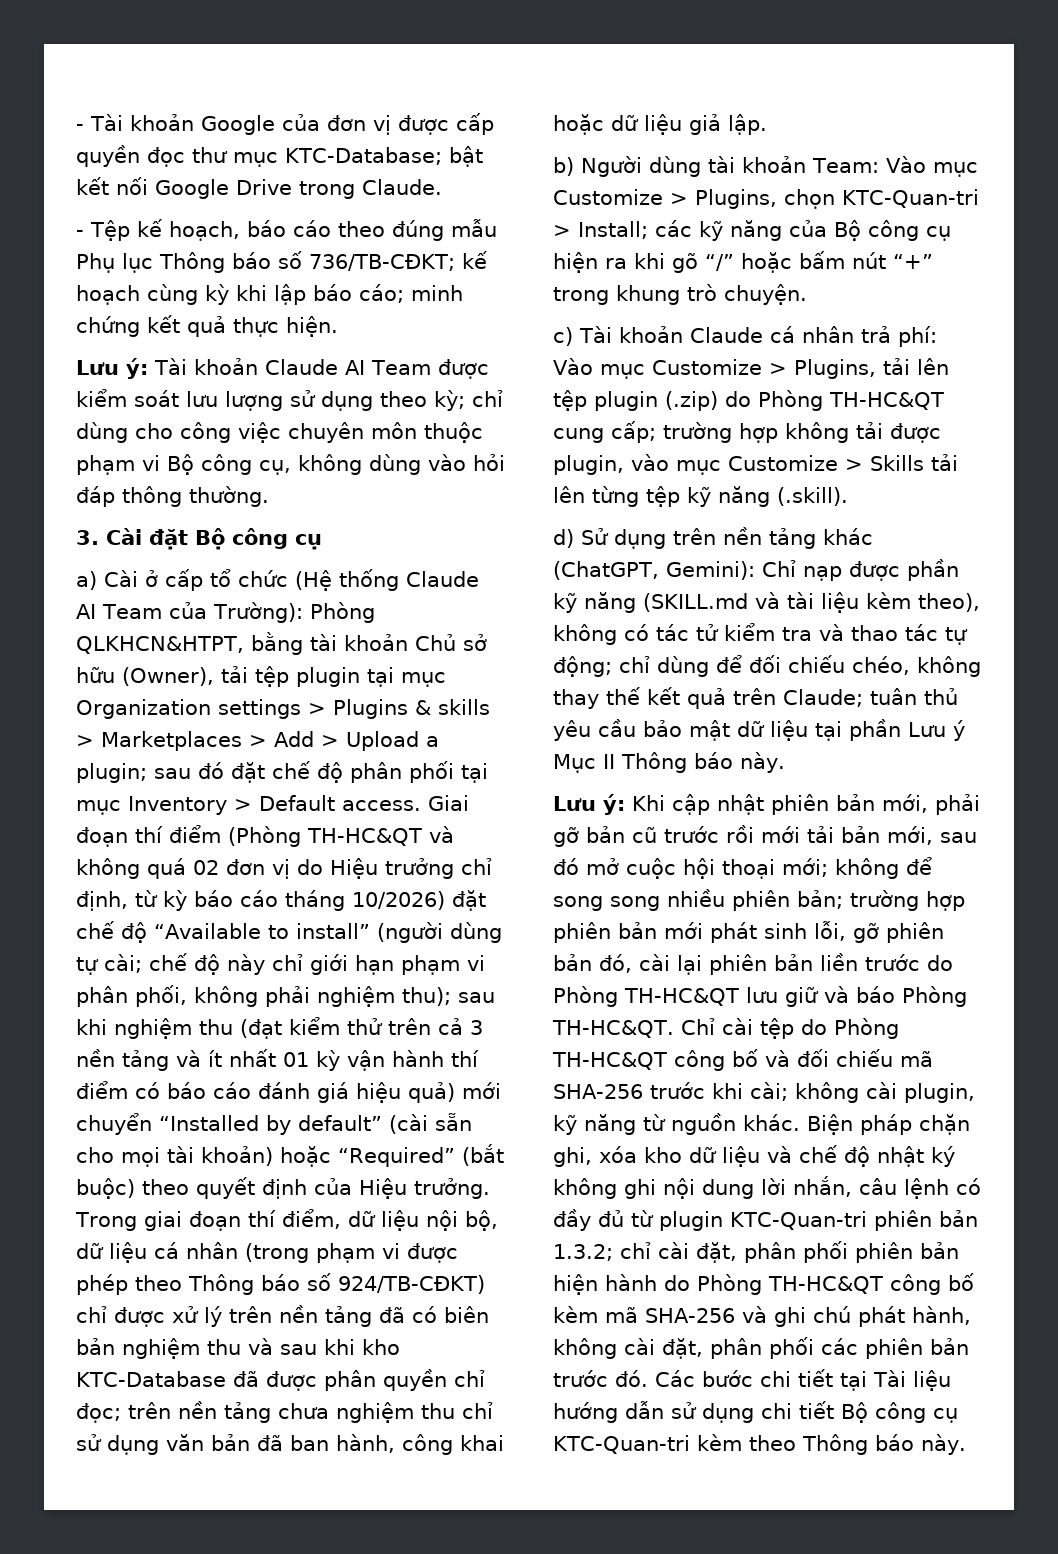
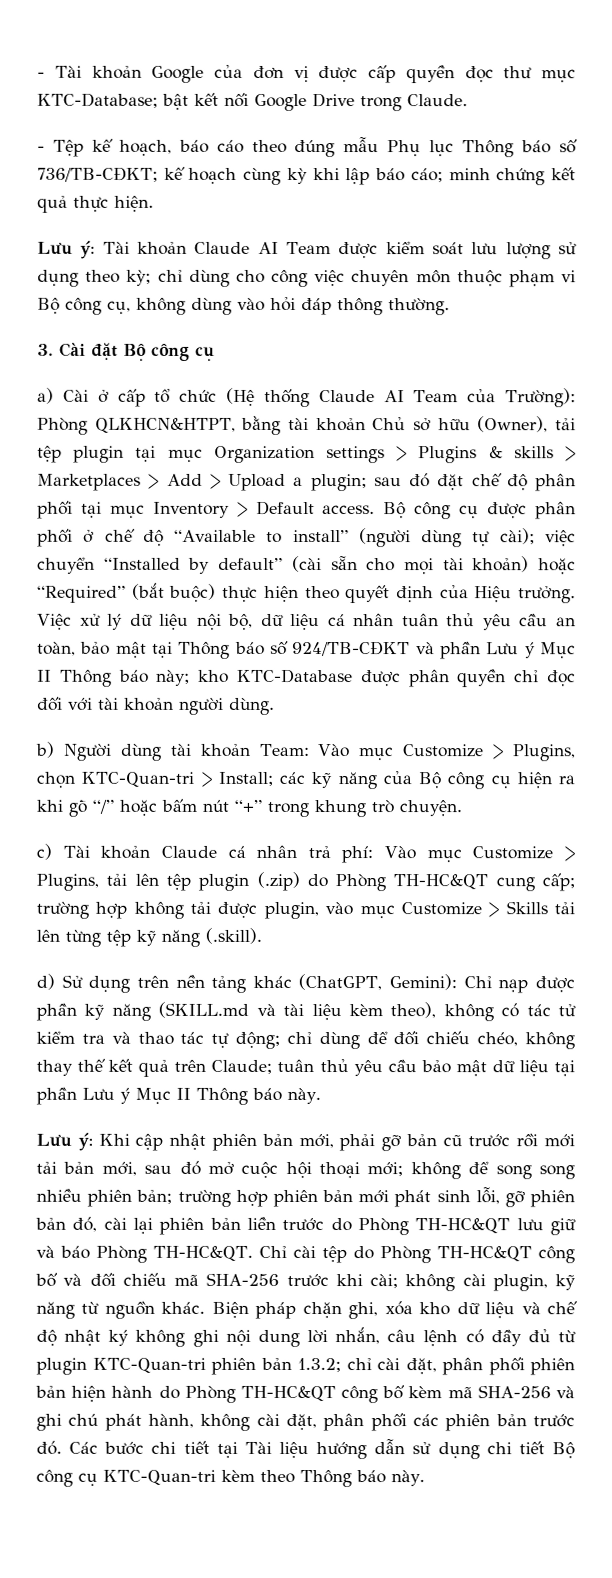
- Giai đoạn thí điểm (Phòng TH-HC&QT và không quá 02 đơn vị do Hiệu trưởng chỉ định, từ kỳ báo cáo tháng 10/2026) đặt chế độ “Available to install” (người dùng tự cài; chế độ này chỉ giới hạn phạm vi phân phối, không phải nghiệm thu); sau khi nghiệm thu (đạt kiểm thử trên cả 3 nền tảng và ít nhất 01 kỳ vận hành thí điểm có báo cáo đánh giá hiệu quả) mới chuyển “Installed by default” (cài sẵn cho mọi tài khoản) hoặc “Required” (bắt buộc) theo quyết định của Hiệu trưởng.
+ Bộ công cụ được phân phối ở chế độ “Available to install” (người dùng tự cài); việc chuyển “Installed by default” (cài sẵn cho mọi tài khoản) hoặc “Required” (bắt buộc) thực hiện theo quyết định của Hiệu trưởng.
- Trong giai đoạn thí điểm, dữ liệu nội bộ, dữ liệu cá nhân (trong phạm vi được phép theo Thông báo số 924/TB-CĐKT) chỉ được xử lý trên nền tảng đã có biên bản nghiệm thu và sau khi kho KTC-Database đã được phân quyền chỉ đọc; trên nền tảng chưa nghiệm thu chỉ sử dụng văn bản đã ban hành, công khai hoặc dữ liệu giả lập.
+ Việc xử lý dữ liệu nội bộ, dữ liệu cá nhân tuân thủ yêu cầu an toàn, bảo mật tại Thông báo số 924/TB-CĐKT và phần Lưu ý Mục II Thông báo này; kho KTC-Database được phân quyền chỉ đọc đối với tài khoản người dùng.

